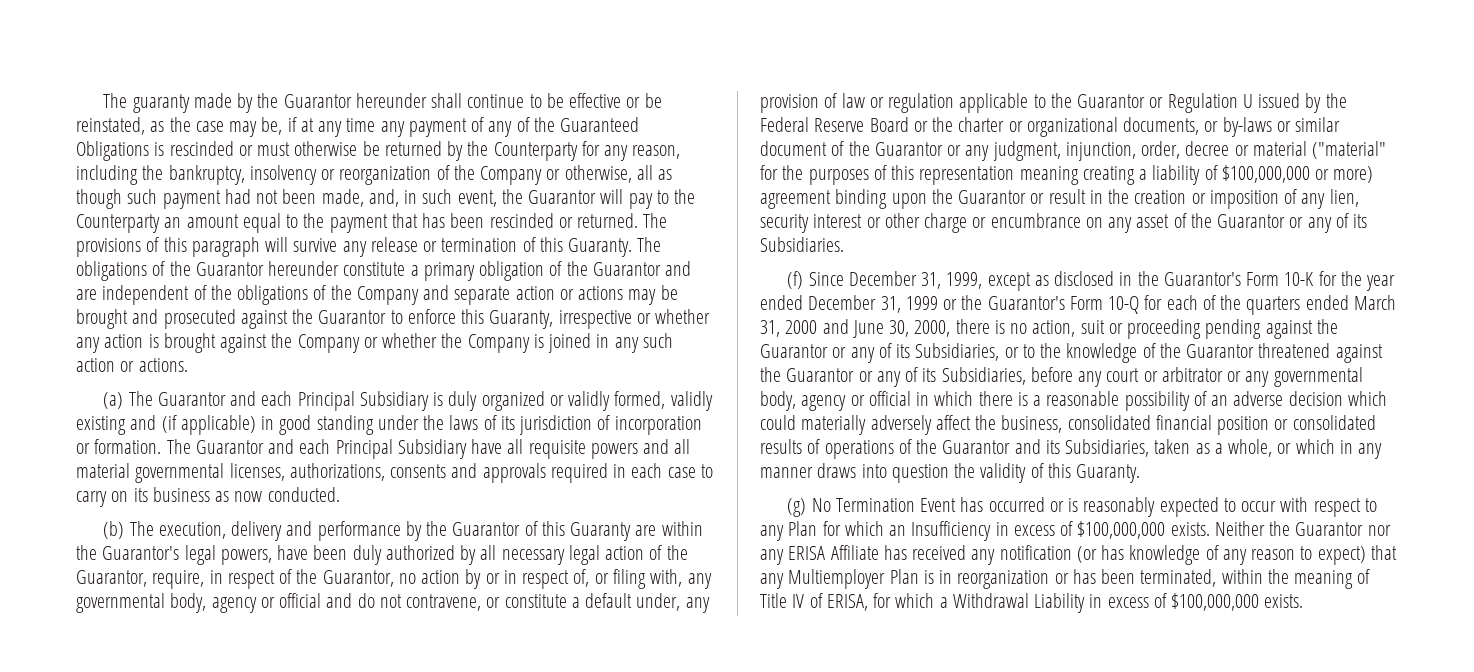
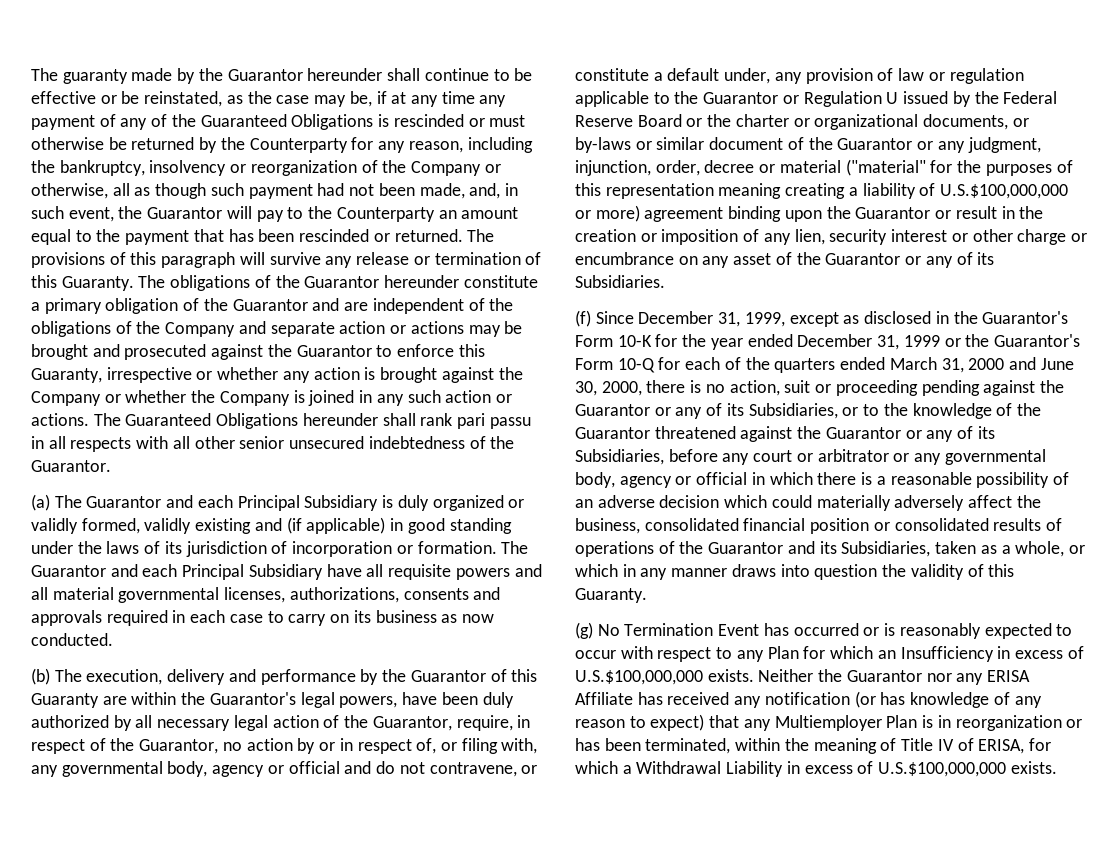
+ The Guaranteed Obligations hereunder shall rank pari passu in all respects with all other senior unsecured indebtedness of the Guarantor.
- (b) The execution, delivery and performance by the Guarantor of this Guaranty are within the Guarantor's legal powers, have been duly authorized by all necessary legal action of the Guarantor, require, in respect of the Guarantor, no action by or in respect of, or filing with, any governmental body, agency or official and do not contravene, or constitute a default under, any provision of law or regulation applicable to the Guarantor or Regulation U issued by the Federal Reserve Board or the charter or organizational documents, or by-laws or similar document of the Guarantor or any judgment, injunction, order, decree or material ("material" for the purposes of this representation meaning creating a liability of $100,000,000 or more) agreement binding upon the Guarantor or result in the creation or imposition of any lien, security interest or other charge or encumbrance on any asset of the Guarantor or any of its Subsidiaries.
+ (b) The execution, delivery and performance by the Guarantor of this Guaranty are within the Guarantor's legal powers, have been duly authorized by all necessary legal action of the Guarantor, require, in respect of the Guarantor, no action by or in respect of, or filing with, any governmental body, agency or official and do not contravene, or constitute a default under, any provision of law or regulation applicable to the Guarantor or Regulation U issued by the Federal Reserve Board or the charter or organizational documents, or by-laws or similar document of the Guarantor or any judgment, injunction, order, decree or material ("material" for the purposes of this representation meaning creating a liability of U.S.$100,000,000 or more) agreement binding upon the Guarantor or result in the creation or imposition of any lien, security interest or other charge or encumbrance on any asset of the Guarantor or any of its Subsidiaries.
- (g) No Termination Event has occurred or is reasonably expected to occur with respect to any Plan for which an Insufficiency in excess of $100,000,000 exists.
+ (g) No Termination Event has occurred or is reasonably expected to occur with respect to any Plan for which an Insufficiency in excess of U.S.$100,000,000 exists.
- Neither the Guarantor nor any ERISA Affiliate has received any notification (or has knowledge of any reason to expect) that any Multiemployer Plan is in reorganization or has been terminated, within the meaning of Title IV of ERISA, for which a Withdrawal Liability in excess of $100,000,000 exists.
+ Neither the Guarantor nor any ERISA Affiliate has received any notification (or has knowledge of any reason to expect) that any Multiemployer Plan is in reorganization or has been terminated, within the meaning of Title IV of ERISA, for which a Withdrawal Liability in excess of U.S.$100,000,000 exists.

